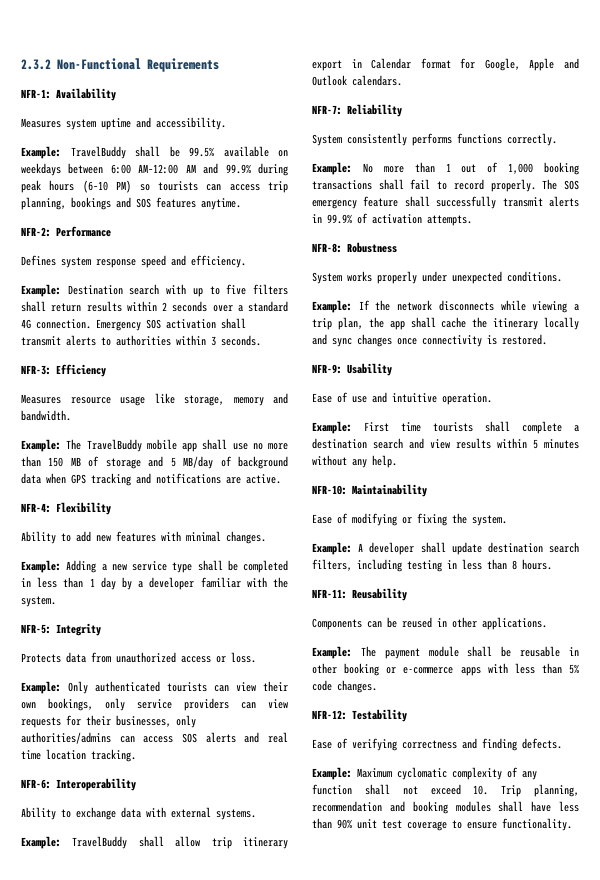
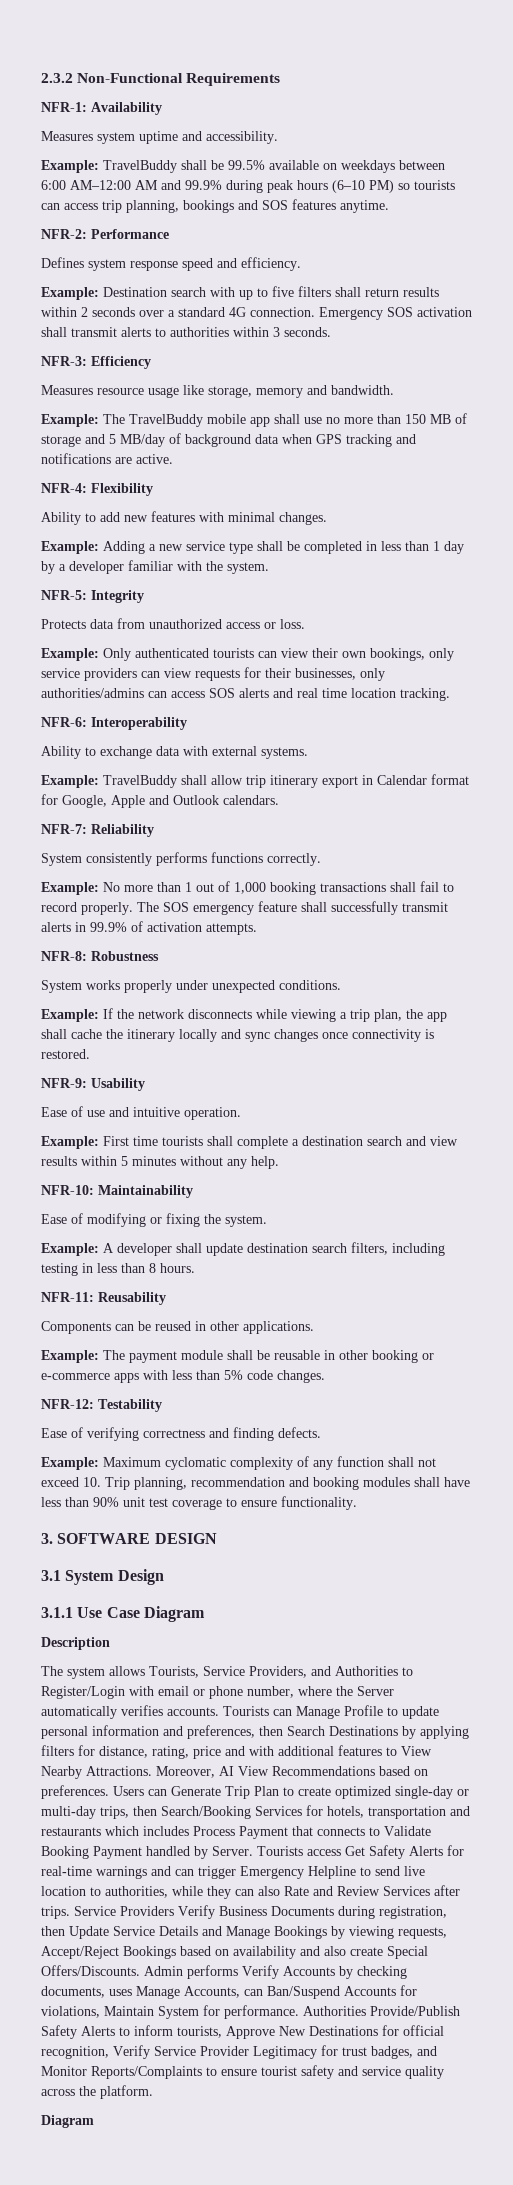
+ 3. SOFTWARE DESIGN
+ 3.1 System Design
+ 3.1.1 Use Case Diagram
+ Description
+ The system allows Tourists, Service Providers, and Authorities to Register/Login with email or phone number, where the Server automatically verifies accounts. Tourists can Manage Profile to update personal information and preferences, then Search Destinations by applying filters for distance, rating, price and with additional features to View Nearby Attractions. Moreover, AI View Recommendations based on preferences. Users can Generate Trip Plan to create optimized single-day or multi-day trips, then Search/Booking Services for hotels, transportation and restaurants which includes Process Payment that connects to Validate Booking Payment handled by Server. Tourists access Get Safety Alerts for real-time warnings and can trigger Emergency Helpline to send live location to authorities, while they can also Rate and Review Services after trips. Service Providers Verify Business Documents during registration, then Update Service Details and Manage Bookings by viewing requests, Accept/Reject Bookings based on availability and also create Special Offers/Discounts. Admin performs Verify Accounts by checking documents, uses Manage Accounts, can Ban/Suspend Accounts for violations, Maintain System for performance. Authorities Provide/Publish Safety Alerts to inform tourists, Approve New Destinations for official recognition, Verify Service Provider Legitimacy for trust badges, and Monitor Reports/Complaints to ensure tourist safety and service quality across the platform.
+ Diagram

